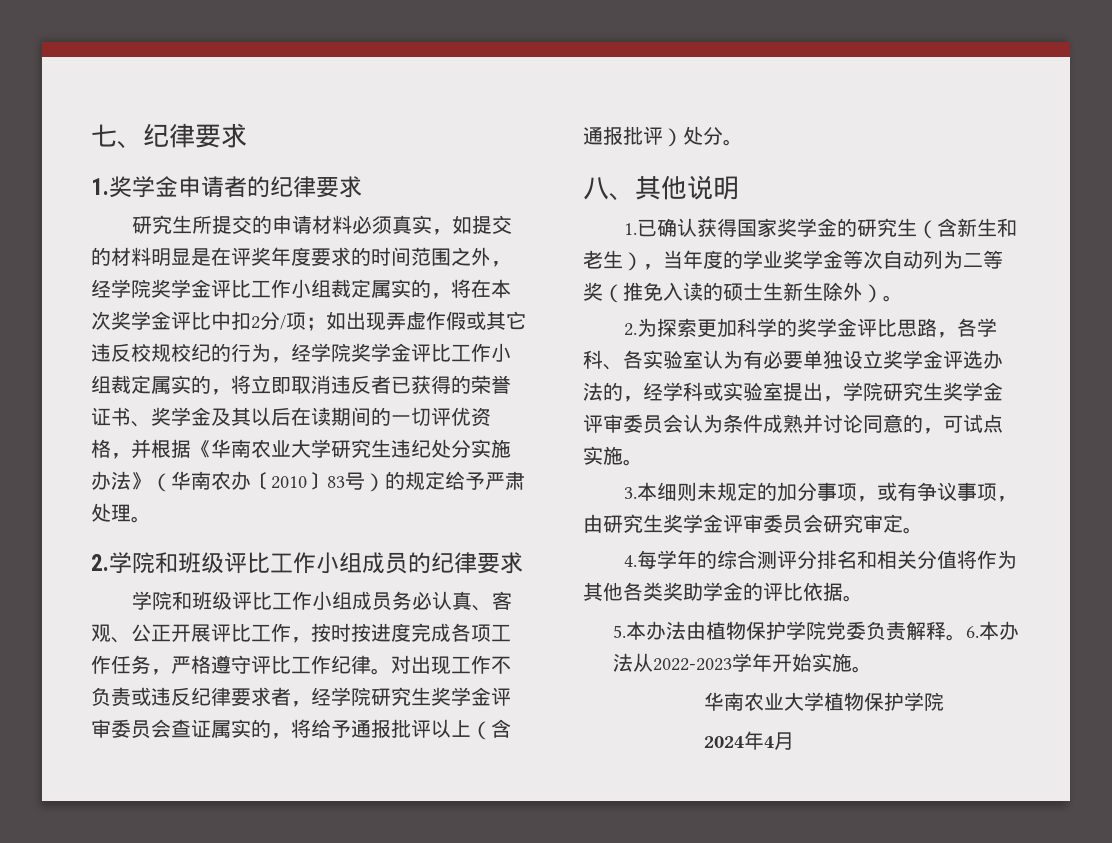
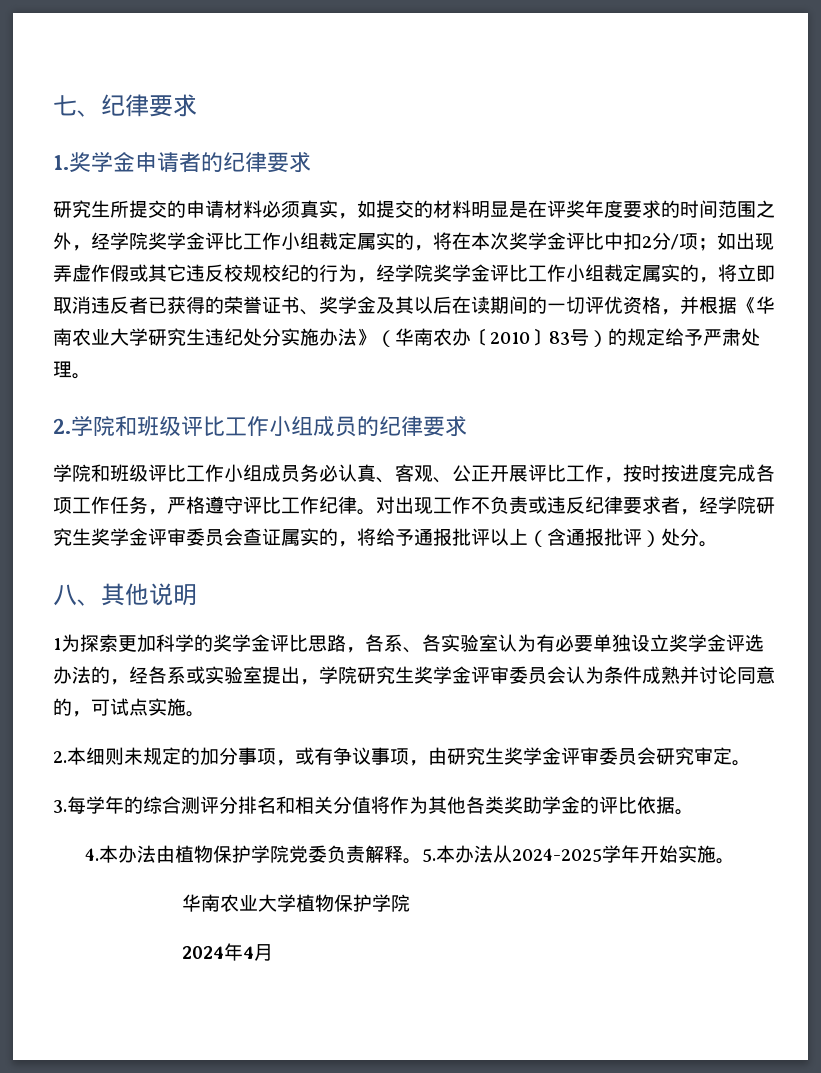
- 1.已确认获得国家奖学金的研究生（含新生和老生），当年度的学业奖学金等次自动列为二等奖（推免入读的硕士生新生除外）。
- 2.为探索更加科学的奖学金评比思路，各学科、各实验室认为有必要单独设立奖学金评选办法的，经学科或实验室提出，学院研究生奖学金评审委员会认为条件成熟并讨论同意的，可试点实施。
+ 1为探索更加科学的奖学金评比思路，各系、各实验室认为有必要单独设立奖学金评选办法的，经各系或实验室提出，学院研究生奖学金评审委员会认为条件成熟并讨论同意的，可试点实施。
- 3.本细则未规定的加分事项，或有争议事项，由研究生奖学金评审委员会研究审定。
+ 2.本细则未规定的加分事项，或有争议事项，由研究生奖学金评审委员会研究审定。
- 4.每学年的综合测评分排名和相关分值将作为其他各类奖助学金的评比依据。
+ 3.每学年的综合测评分排名和相关分值将作为其他各类奖助学金的评比依据。
- 5.本办法由植物保护学院党委负责解释。
+ 4.本办法由植物保护学院党委负责解释。
- 6.本办法从2022-2023学年开始实施。
+ 5.本办法从2024-2025学年开始实施。

